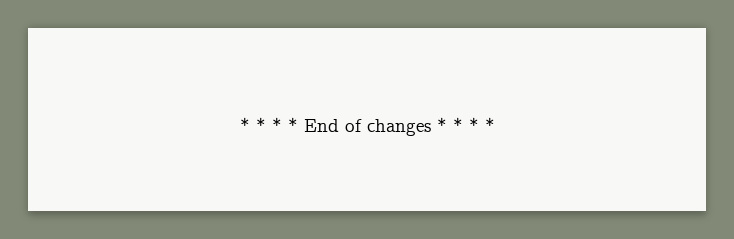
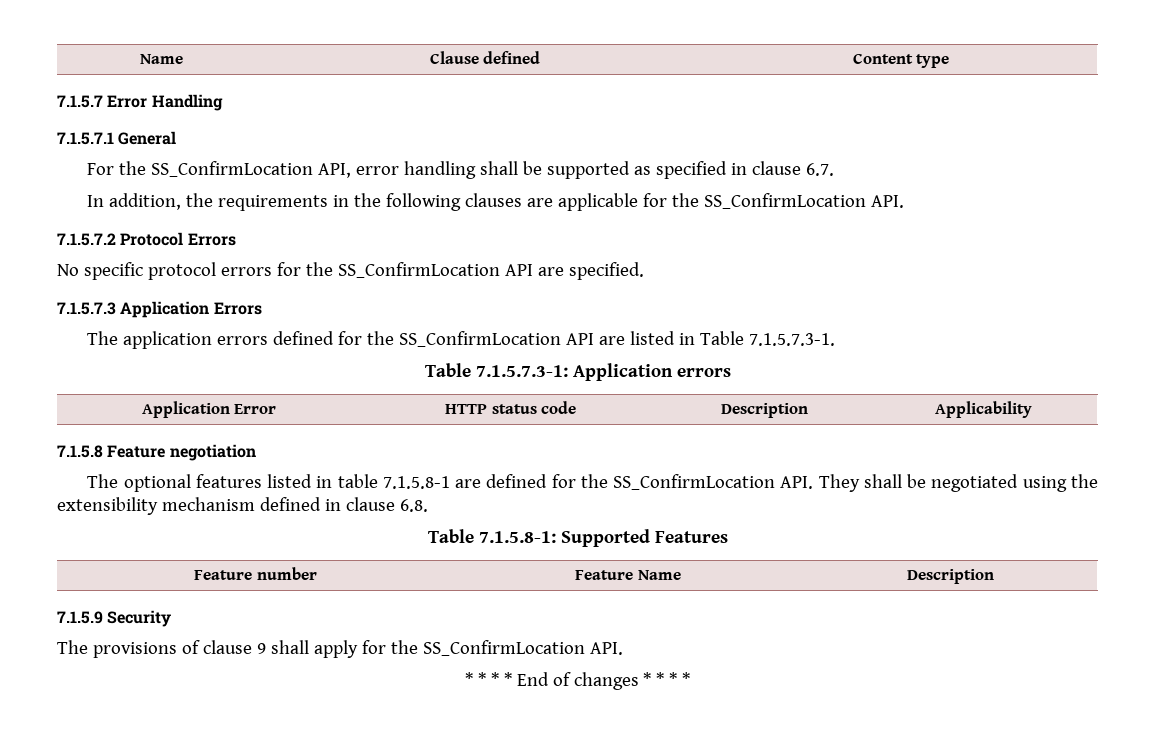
+ Name | Clause defined | Content type
+ 7.1.5.7 Error Handling
+ 7.1.5.7.1 General
+ For the SS_ConfirmLocation API, error handling shall be supported as specified in clause 6.7.
+ In addition, the requirements in the following clauses are applicable for the SS_ConfirmLocation API.
+ 7.1.5.7.2 Protocol Errors
+ No specific protocol errors for the SS_ConfirmLocation API are specified.
+ 7.1.5.7.3 Application Errors
+ The application errors defined for the SS_ConfirmLocation API are listed in Table 7.1.5.7.3-1.
+ Table 7.1.5.7.3-1: Application errors
+ Application Error | HTTP status code | Description | Applicability
+ 7.1.5.8 Feature negotiation
+ The optional features listed in table 7.1.5.8-1 are defined for the SS_ConfirmLocation API. They shall be negotiated using the extensibility mechanism defined in clause 6.8.
+ Table 7.1.5.8-1: Supported Features
+ Feature number | Feature Name | Description
+ 7.1.5.9 Security
+ The provisions of clause 9 shall apply for the SS_ConfirmLocation API.

